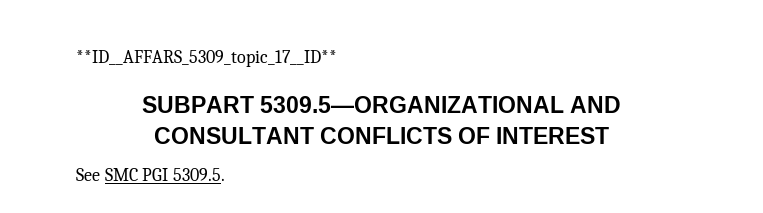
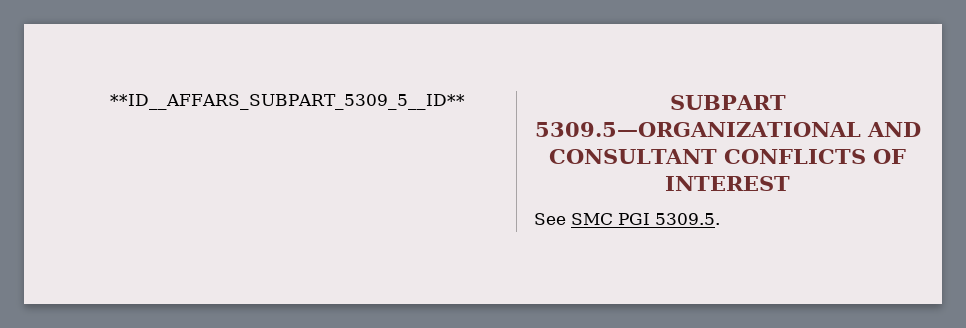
- **ID__AFFARS_5309_topic_17__ID**
+ **ID__AFFARS_SUBPART_5309_5__ID**

